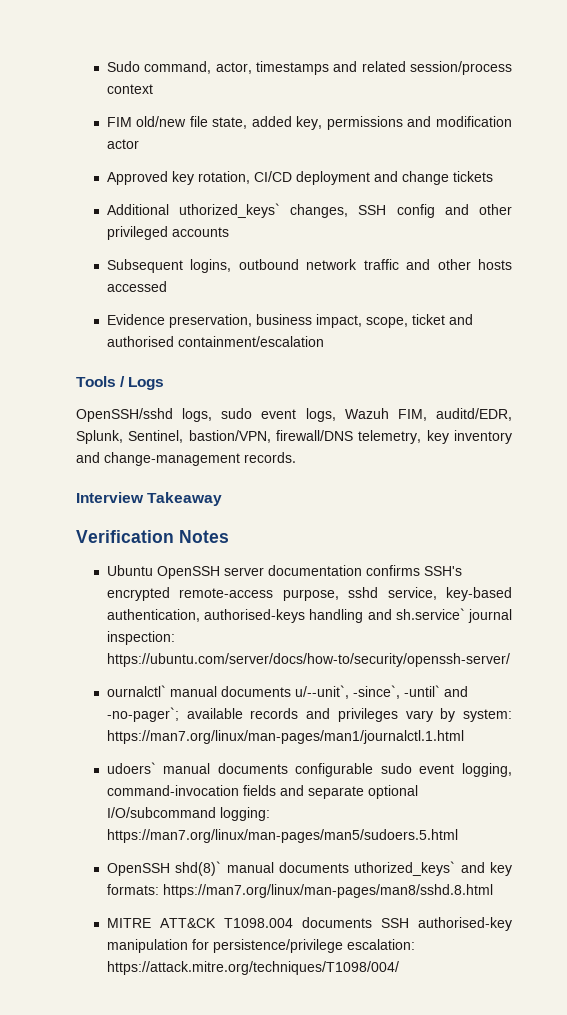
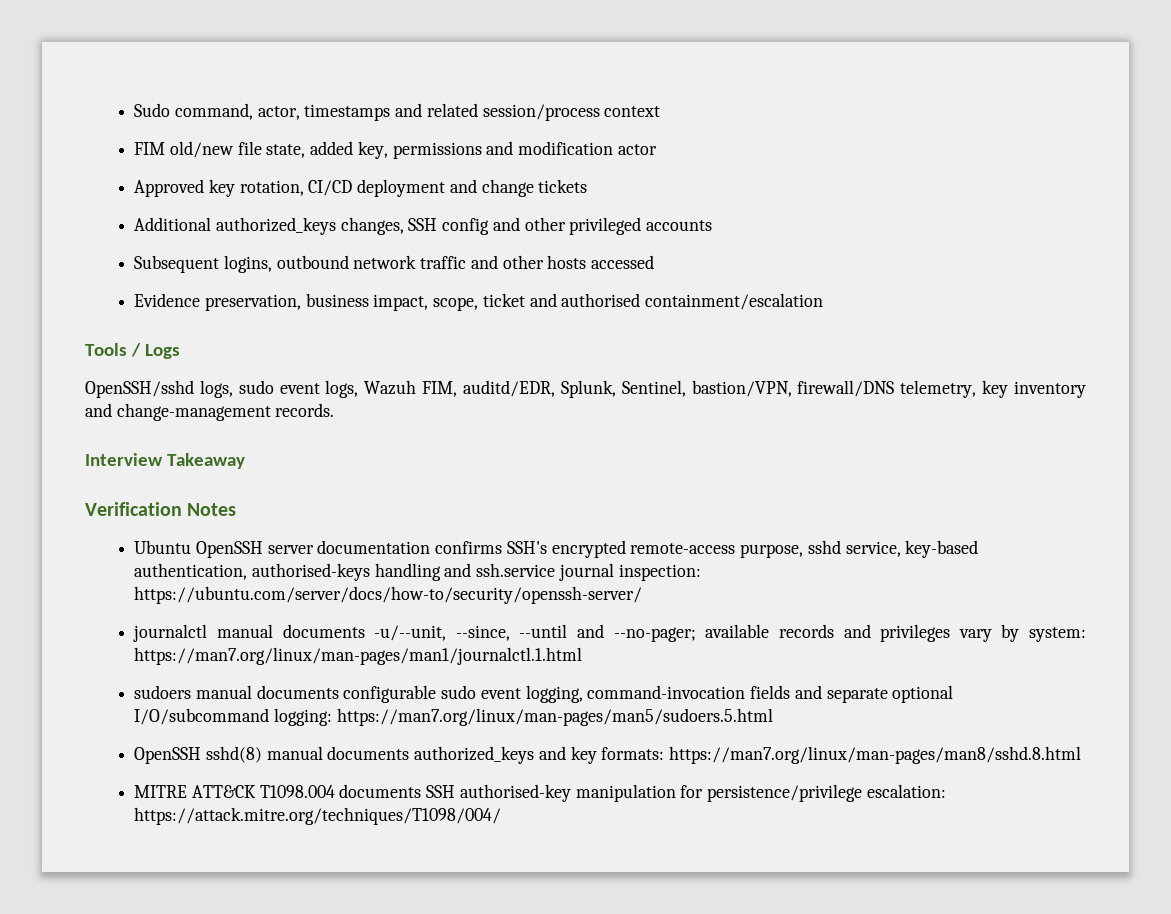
- Additional uthorized_keys` changes, SSH config and other privileged accounts
+ Additional authorized_keys changes, SSH config and other privileged accounts
- Ubuntu OpenSSH server documentation confirms SSH's encrypted remote-access purpose, sshd service, key-based authentication, authorised-keys handling and sh.service` journal inspection: https://ubuntu.com/server/docs/how-to/security/openssh-server/
+ Ubuntu OpenSSH server documentation confirms SSH's encrypted remote-access purpose, sshd service, key-based authentication, authorised-keys handling and ssh.service journal inspection: https://ubuntu.com/server/docs/how-to/security/openssh-server/
- ournalctl` manual documents u/--unit`, -since`, -until` and -no-pager`; available records and privileges vary by system: https://man7.org/linux/man-pages/man1/journalctl.1.html
+ journalctl manual documents -u/--unit, --since, --until and --no-pager; available records and privileges vary by system: https://man7.org/linux/man-pages/man1/journalctl.1.html
- udoers` manual documents configurable sudo event logging, command-invocation fields and separate optional I/O/subcommand logging: https://man7.org/linux/man-pages/man5/sudoers.5.html
+ sudoers manual documents configurable sudo event logging, command-invocation fields and separate optional I/O/subcommand logging: https://man7.org/linux/man-pages/man5/sudoers.5.html
- OpenSSH shd(8)` manual documents uthorized_keys` and key formats: https://man7.org/linux/man-pages/man8/sshd.8.html
+ OpenSSH sshd(8) manual documents authorized_keys and key formats: https://man7.org/linux/man-pages/man8/sshd.8.html

